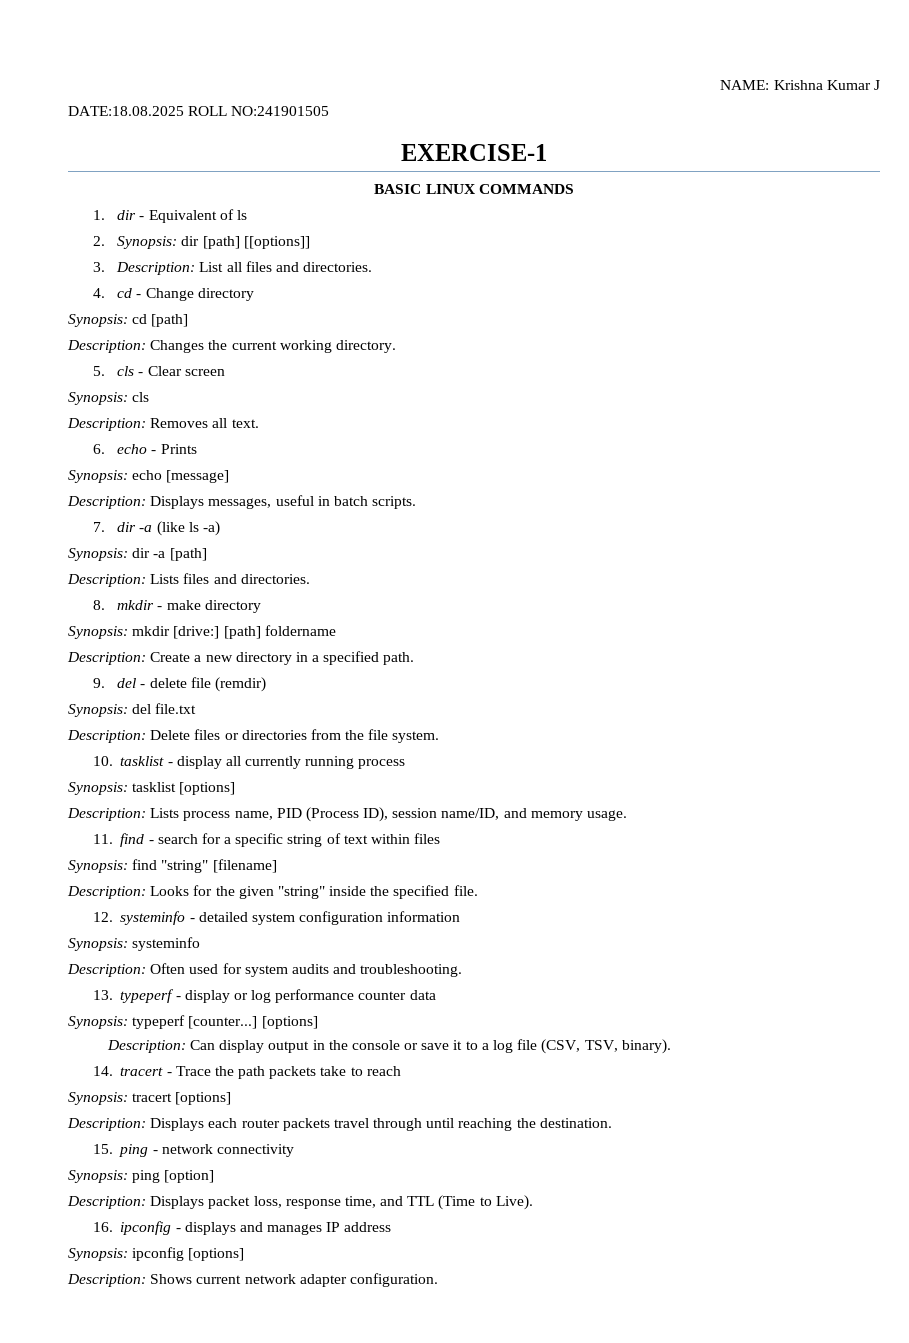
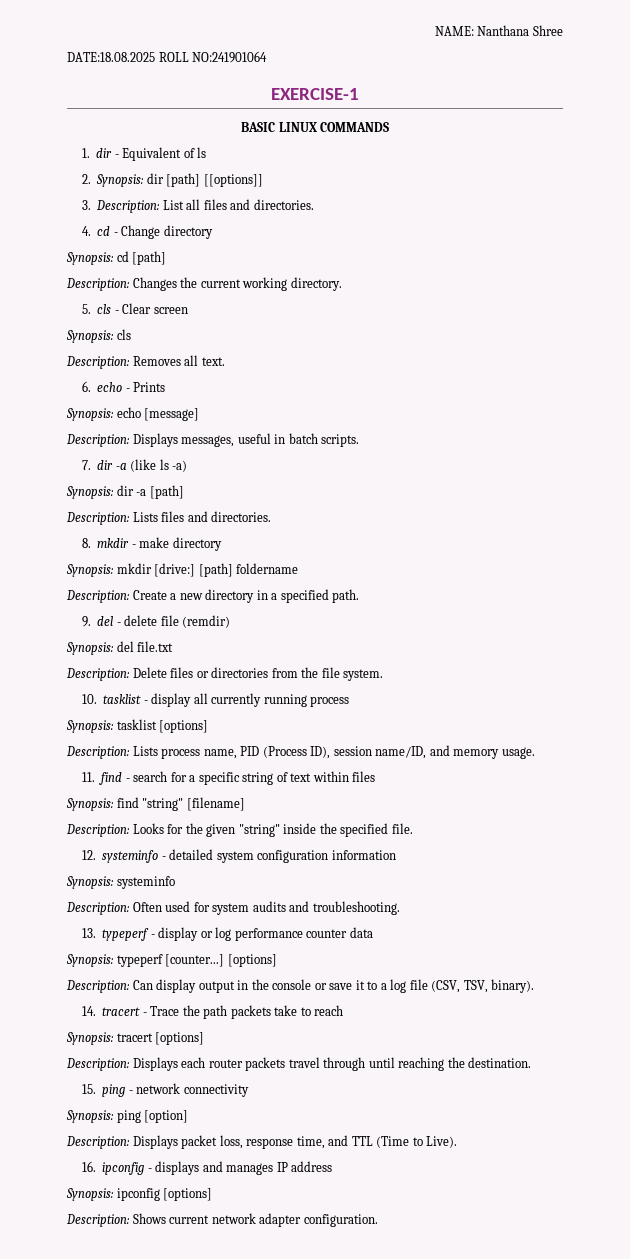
- NAME: Krishna Kumar J
+ NAME: Nanthana Shree
- DATE:18.08.2025 ROLL NO:241901505
+ DATE:18.08.2025 ROLL NO:241901064

